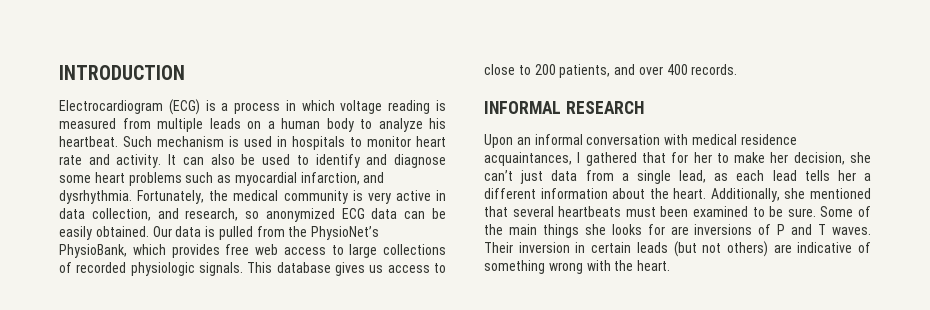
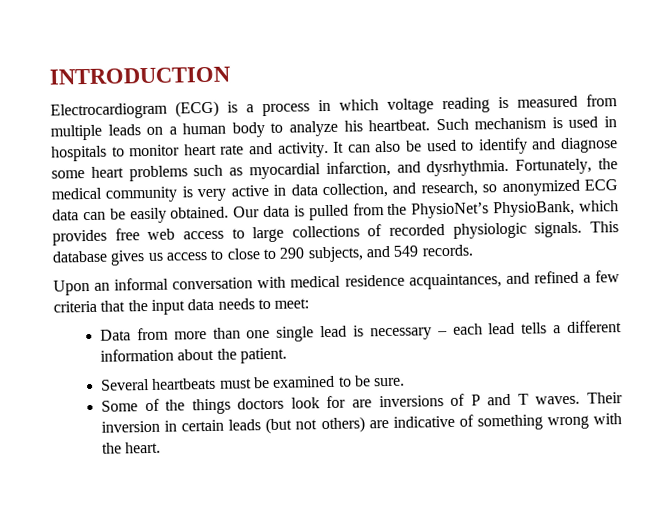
- This database gives us access to close to 200 patients, and over 400 records.
+ This database gives us access to close to 290 subjects, and 549 records.
- INFORMAL RESEARCH
- Upon an informal conversation with medical residence acquaintances, I gathered that for her to make her decision, she can’t just data from a single lead, as each lead tells her a different information about the heart. Additionally, she mentioned that several heartbeats must been examined to be sure. Some of the main things she looks for are inversions of P and T waves.
+ Upon an informal conversation with medical residence acquaintances, and refined a few criteria that the input data needs to meet:
+ Data from more than one single lead is necessary – each lead tells a different information about the patient.
+ Several heartbeats must be examined to be sure.
+ Some of the things doctors look for are inversions of P and T waves.

